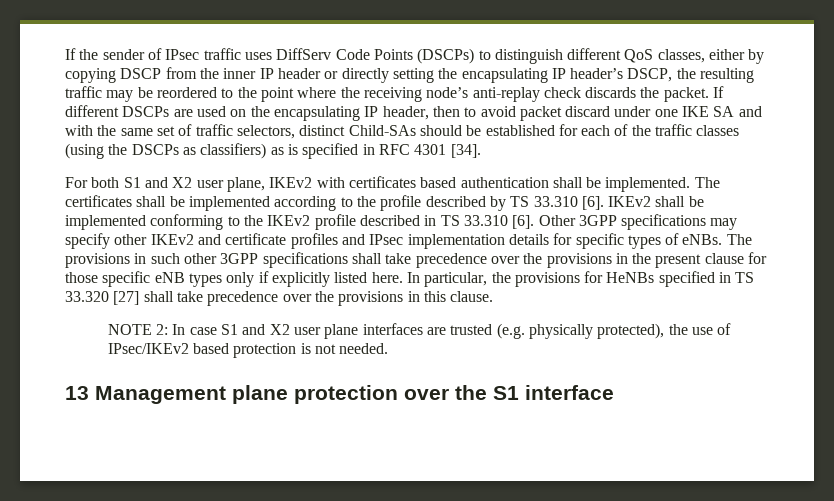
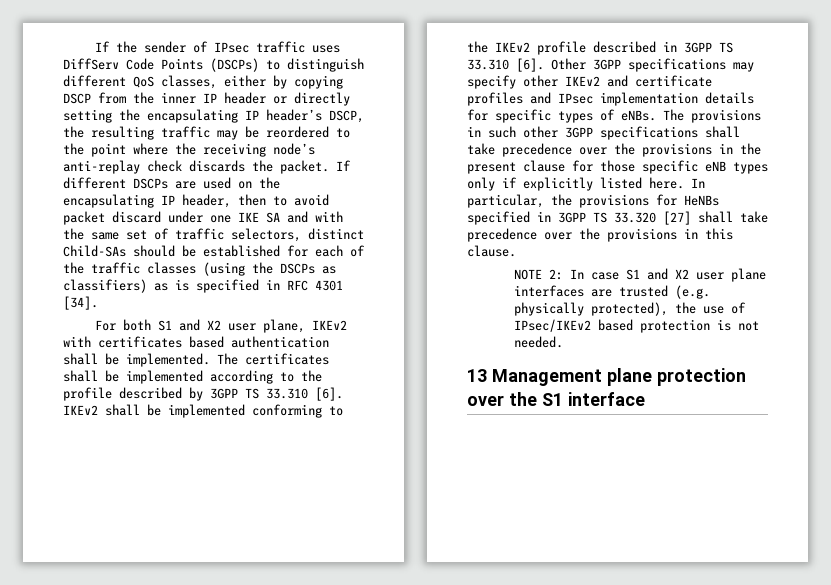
- The certificates shall be implemented according to the profile described by TS 33.310 [6].
+ The certificates shall be implemented according to the profile described by 3GPP TS 33.310 [6].
- IKEv2 shall be implemented conforming to the IKEv2 profile described in TS 33.310 [6].
+ IKEv2 shall be implemented conforming to the IKEv2 profile described in 3GPP TS 33.310 [6].
- In particular, the provisions for HeNBs specified in TS 33.320 [27] shall take precedence over the provisions in this clause.
+ In particular, the provisions for HeNBs specified in 3GPP TS 33.320 [27] shall take precedence over the provisions in this clause.

